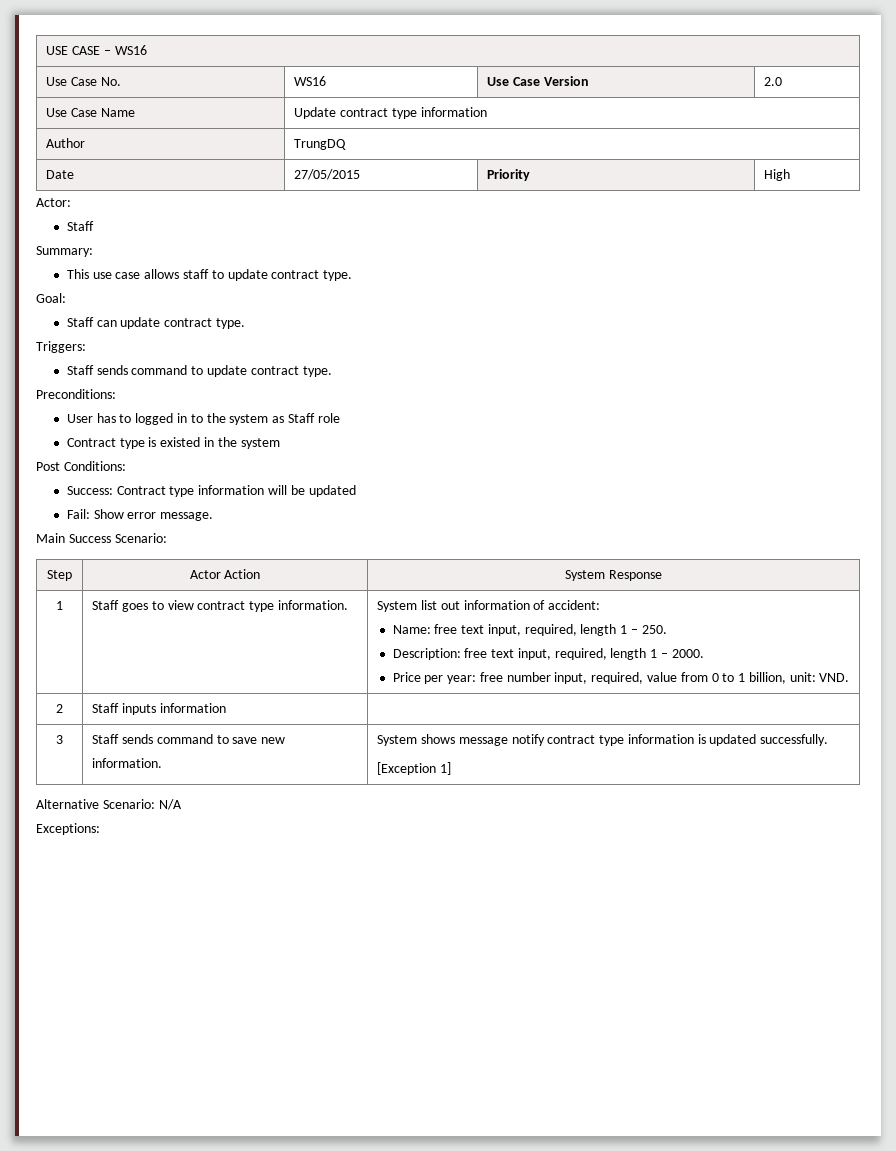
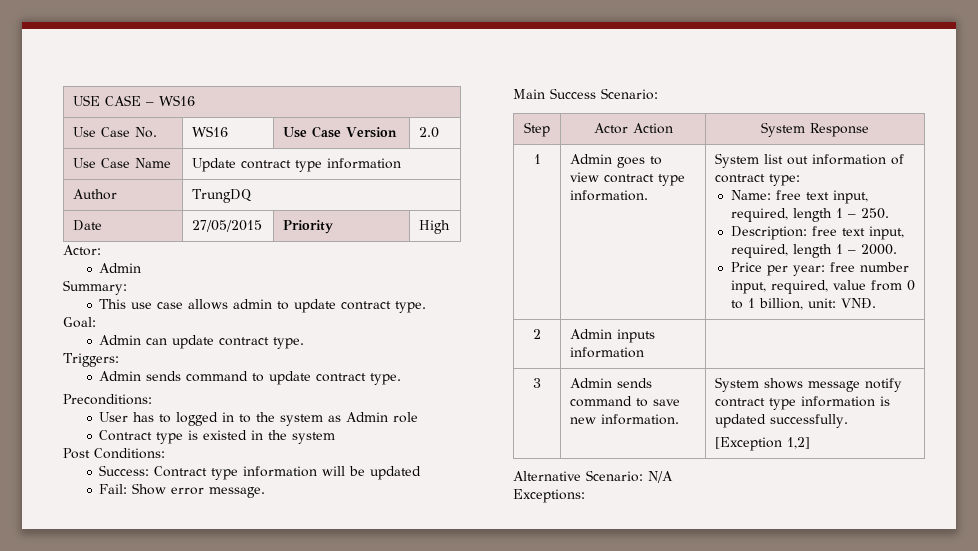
  Actor:
- Staff
+ Admin
- This use case allows staff to update contract type.
+ This use case allows admin to update contract type.
- Staff can update contract type.
+ Admin can update contract type.
- Staff sends command to update contract type.
+ Admin sends command to update contract type.
- User has to logged in to the system as Staff role
+ User has to logged in to the system as Admin role
- Staff goes to view contract type information.
+ Admin goes to view contract type information.
- System list out information of accident:
+ System list out information of contract type:
- Price per year: free number input, required, value from 0 to 1 billion, unit: VND.
+ Price per year: free number input, required, value from 0 to 1 billion, unit: VNĐ.
- 2 | Staff inputs information |
+ 2 | Admin inputs information |
- 3 | Staff sends command to save new information. | System shows message notify contract type information is updated successfully.
- [Exception 1]
+ 3 | Admin sends command to save new information. | System shows message notify contract type information is updated successfully.
+ [Exception 1,2]

